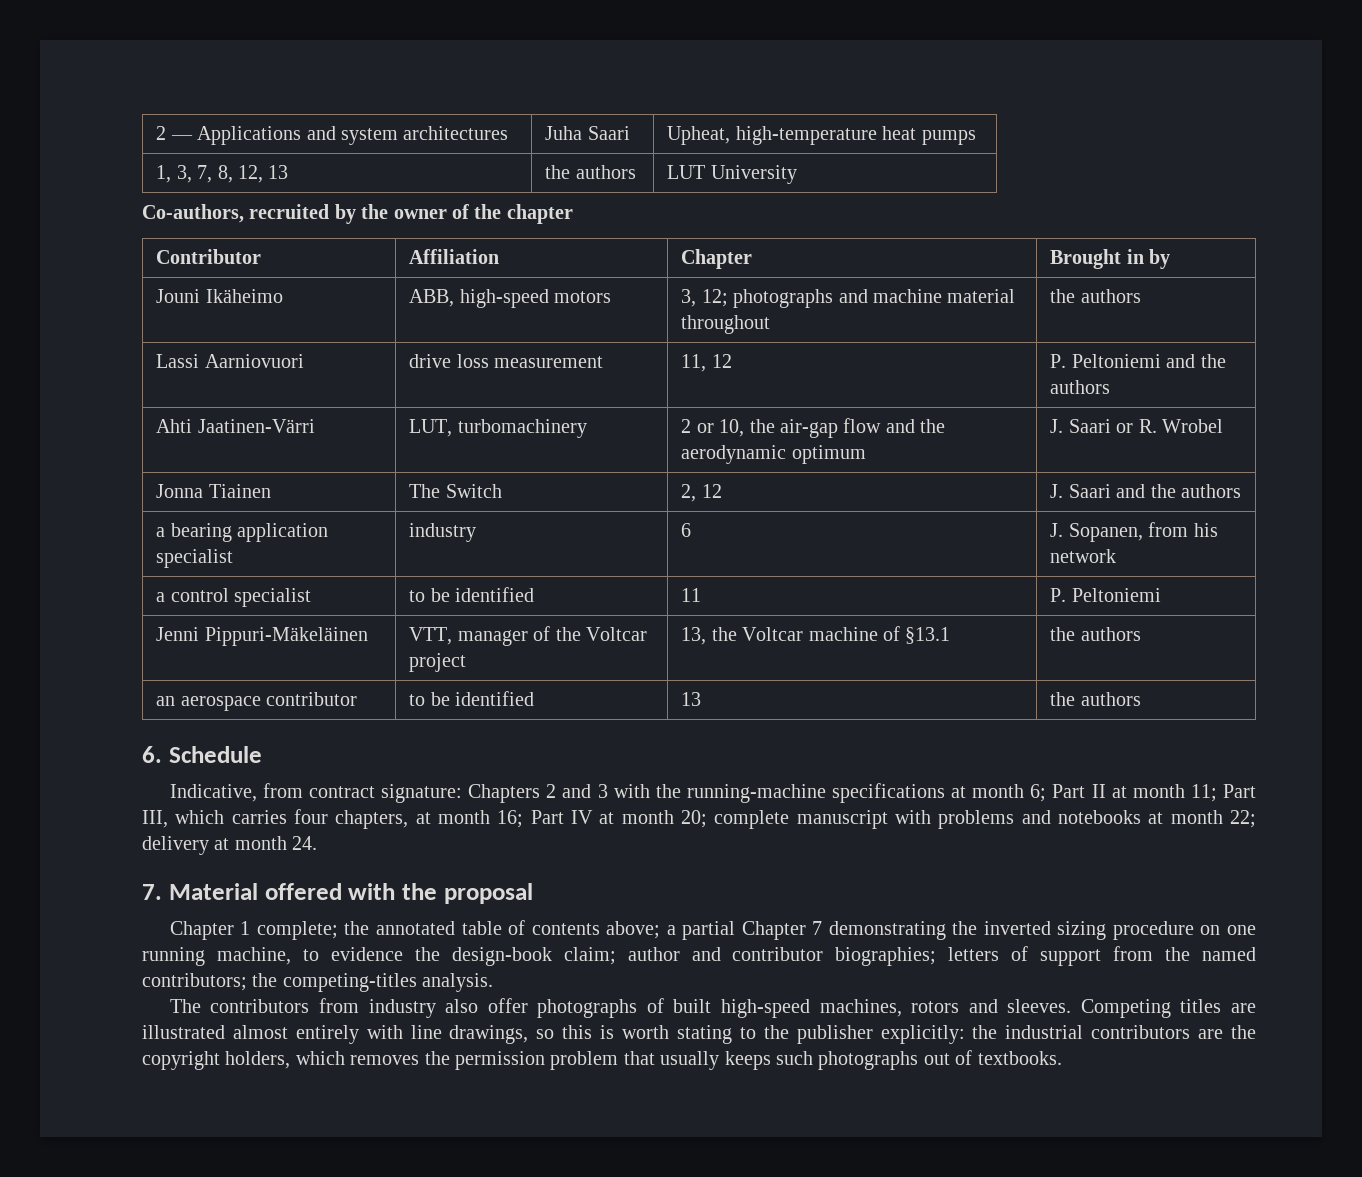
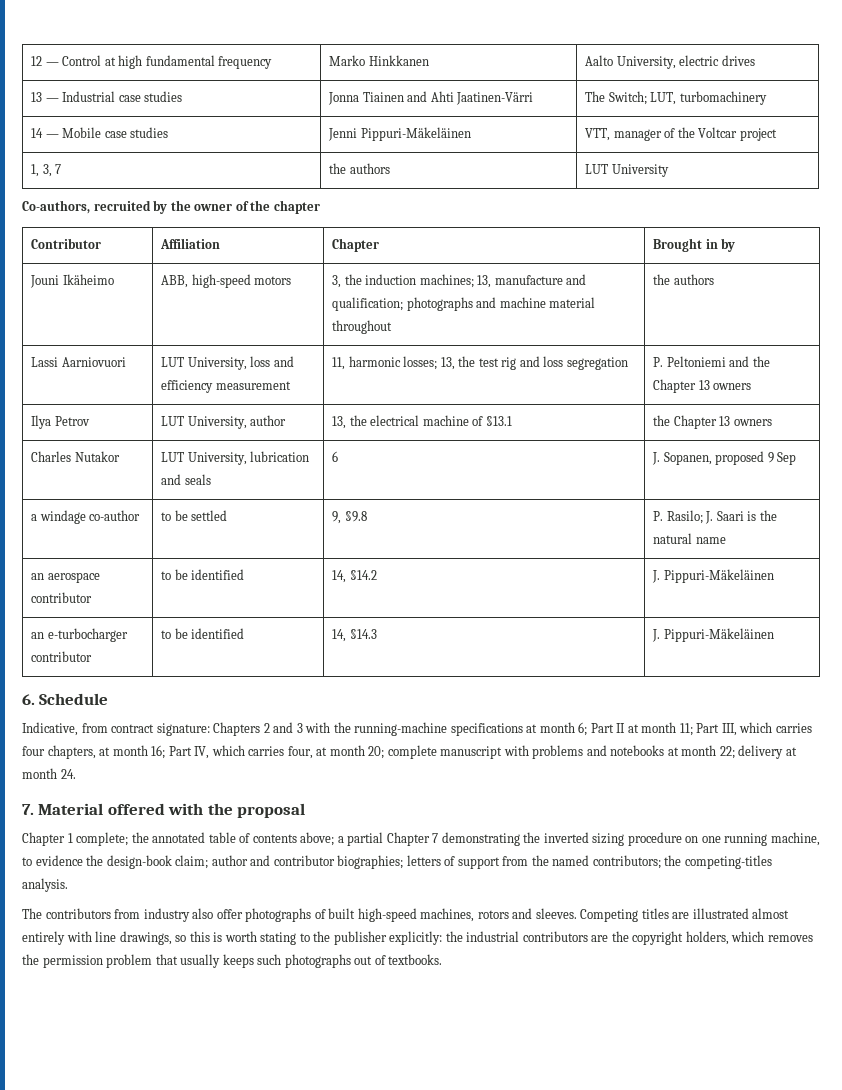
- 2 — Applications and system architectures | Juha Saari | Upheat, high-temperature heat pumps
- 1, 3, 7, 8, 12, 13 | the authors | LUT University
+ 12 — Control at high fundamental frequency | Marko Hinkkanen | Aalto University, electric drives
+ 13 — Industrial case studies | Jonna Tiainen and Ahti Jaatinen-Värri | The Switch; LUT, turbomachinery
+ 14 — Mobile case studies | Jenni Pippuri-Mäkeläinen | VTT, manager of the Voltcar project
+ 1, 3, 7 | the authors | LUT University
- Jouni Ikäheimo | ABB, high-speed motors | 3, 12; photographs and machine material throughout | the authors
+ Jouni Ikäheimo | ABB, high-speed motors | 3, the induction machines; 13, manufacture and qualification; photographs and machine material throughout | the authors
- Lassi Aarniovuori | drive loss measurement | 11, 12 | P. Peltoniemi and the authors
- Ahti Jaatinen-Värri | LUT, turbomachinery | 2 or 10, the air-gap flow and the aerodynamic optimum | J. Saari or R. Wrobel
- Jonna Tiainen | The Switch | 2, 12 | J. Saari and the authors
- a bearing application specialist | industry | 6 | J. Sopanen, from his network
- a control specialist | to be identified | 11 | P. Peltoniemi
- Jenni Pippuri-Mäkeläinen | VTT, manager of the Voltcar project | 13, the Voltcar machine of §13.1 | the authors
+ Lassi Aarniovuori | LUT University, loss and efficiency measurement | 11, harmonic losses; 13, the test rig and loss segregation | P. Peltoniemi and the Chapter 13 owners
+ Ilya Petrov | LUT University, author | 13, the electrical machine of §13.1 | the Chapter 13 owners
+ Charles Nutakor | LUT University, lubrication and seals | 6 | J. Sopanen, proposed 9 Sep
+ a windage co-author | to be settled | 9, §9.8 | P. Rasilo; J. Saari is the natural name
- an aerospace contributor | to be identified | 13 | the authors
+ an aerospace contributor | to be identified | 14, §14.2 | J. Pippuri-Mäkeläinen
+ an e-turbocharger contributor | to be identified | 14, §14.3 | J. Pippuri-Mäkeläinen
- Indicative, from contract signature: Chapters 2 and 3 with the running-machine specifications at month 6; Part II at month 11; Part III, which carries four chapters, at month 16; Part IV at month 20; complete manuscript with problems and notebooks at month 22; delivery at month 24.
+ Indicative, from contract signature: Chapters 2 and 3 with the running-machine specifications at month 6; Part II at month 11; Part III, which carries four chapters, at month 16; Part IV, which carries four, at month 20; complete manuscript with problems and notebooks at month 22; delivery at month 24.

